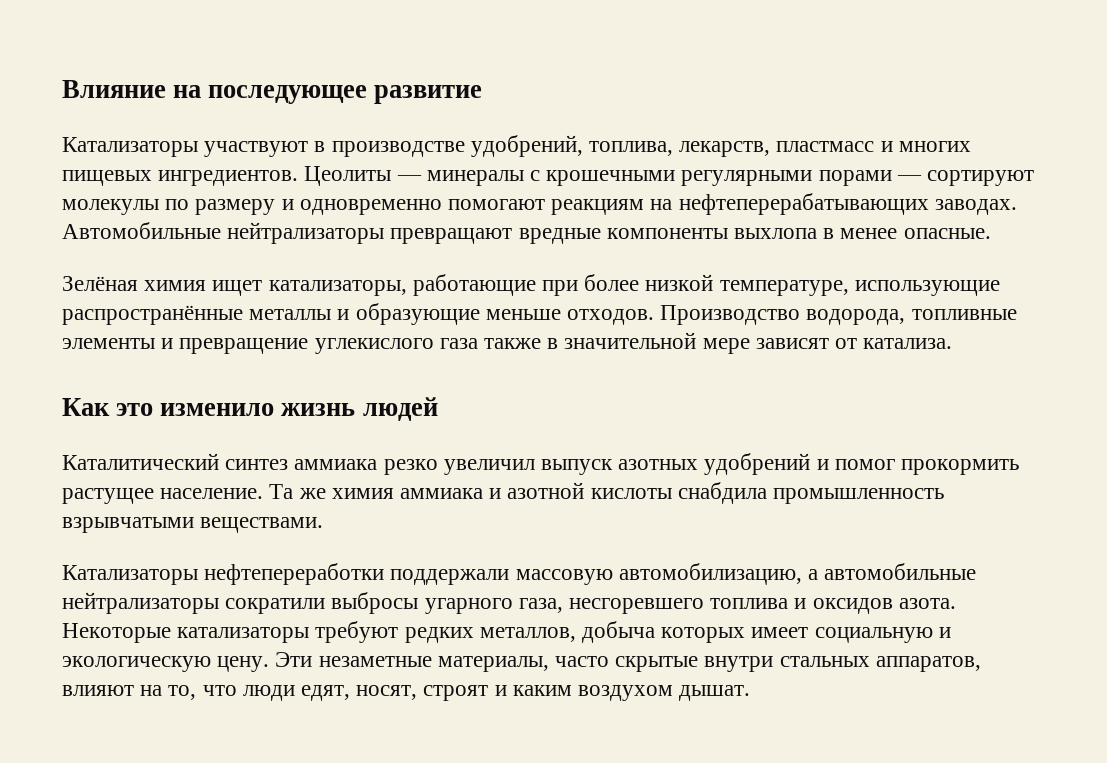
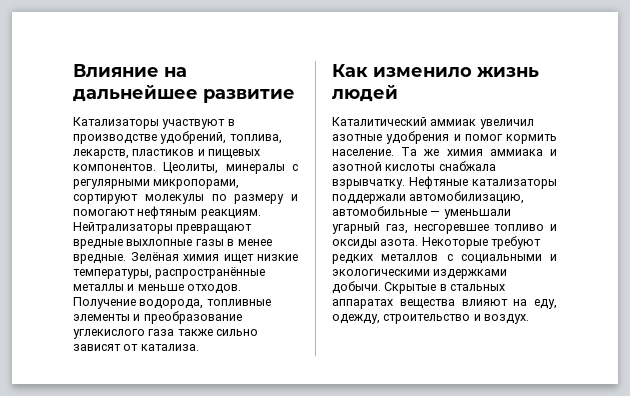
- Влияние на последующее развитие
+ Влияние на дальнейшее развитие
- Катализаторы участвуют в производстве удобрений, топлива, лекарств, пластмасс и многих пищевых ингредиентов. Цеолиты — минералы с крошечными регулярными порами — сортируют молекулы по размеру и одновременно помогают реакциям на нефтеперерабатывающих заводах. Автомобильные нейтрализаторы превращают вредные компоненты выхлопа в менее опасные.
- Зелёная химия ищет катализаторы, работающие при более низкой температуре, использующие распространённые металлы и образующие меньше отходов.
+ Катализаторы участвуют в производстве удобрений, топлива, лекарств, пластиков и пищевых компонентов. Цеолиты, минералы с регулярными микропорами, сортируют молекулы по размеру и помогают нефтяным реакциям. Нейтрализаторы превращают вредные выхлопные газы в менее вредные. Зелёная химия ищет низкие температуры, распространённые металлы и меньше отходов.
- Производство водорода, топливные элементы и превращение углекислого газа также в значительной мере зависят от катализа.
+ Получение водорода, топливные элементы и преобразование углекислого газа также сильно зависят от катализа.
- Как это изменило жизнь людей
+ Как изменило жизнь людей
- Каталитический синтез аммиака резко увеличил выпуск азотных удобрений и помог прокормить растущее население.
+ Каталитический аммиак увеличил азотные удобрения и помог кормить население.
- Та же химия аммиака и азотной кислоты снабдила промышленность взрывчатыми веществами.
- Катализаторы нефтепереработки поддержали массовую автомобилизацию, а автомобильные нейтрализаторы сократили выбросы угарного газа, несгоревшего топлива и оксидов азота.
+ Та же химия аммиака и азотной кислоты снабжала взрывчатку. Нефтяные катализаторы поддержали автомобилизацию, автомобильные — уменьшали угарный газ, несгоревшее топливо и оксиды азота.
- Некоторые катализаторы требуют редких металлов, добыча которых имеет социальную и экологическую цену. Эти незаметные материалы, часто скрытые внутри стальных аппаратов, влияют на то, что люди едят, носят, строят и каким воздухом дышат.
+ Некоторые требуют редких металлов с социальными и экологическими издержками добычи. Скрытые в стальных аппаратах вещества влияют на еду, одежду, строительство и воздух.

